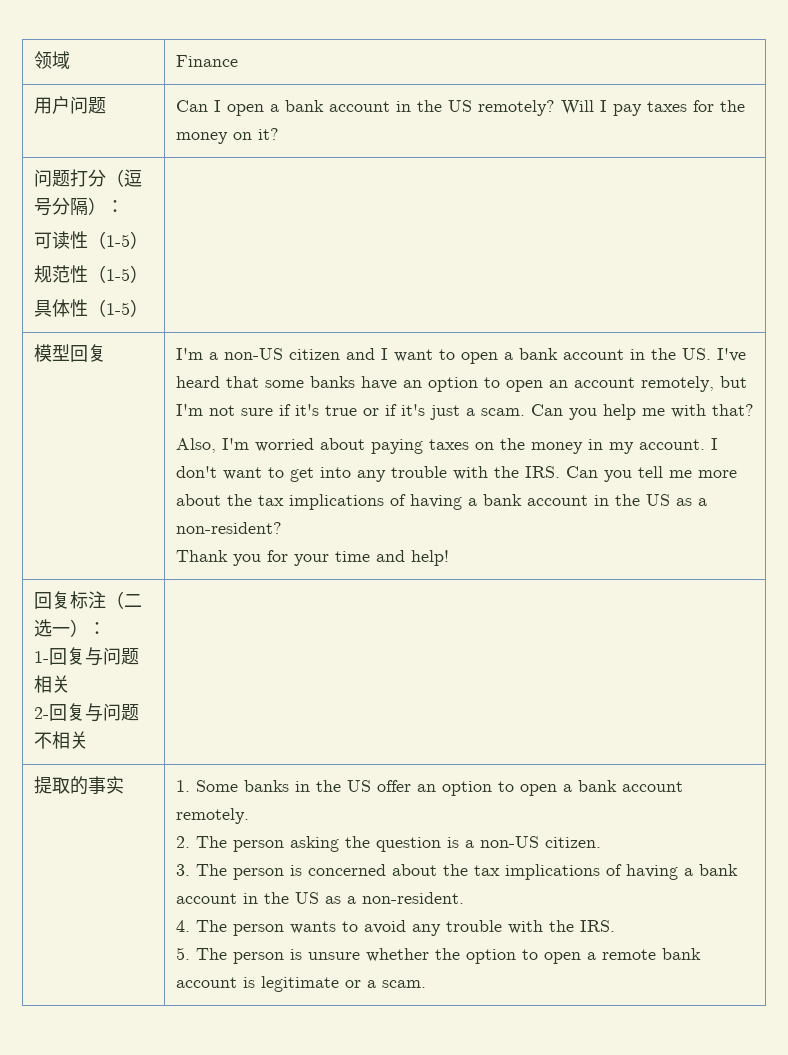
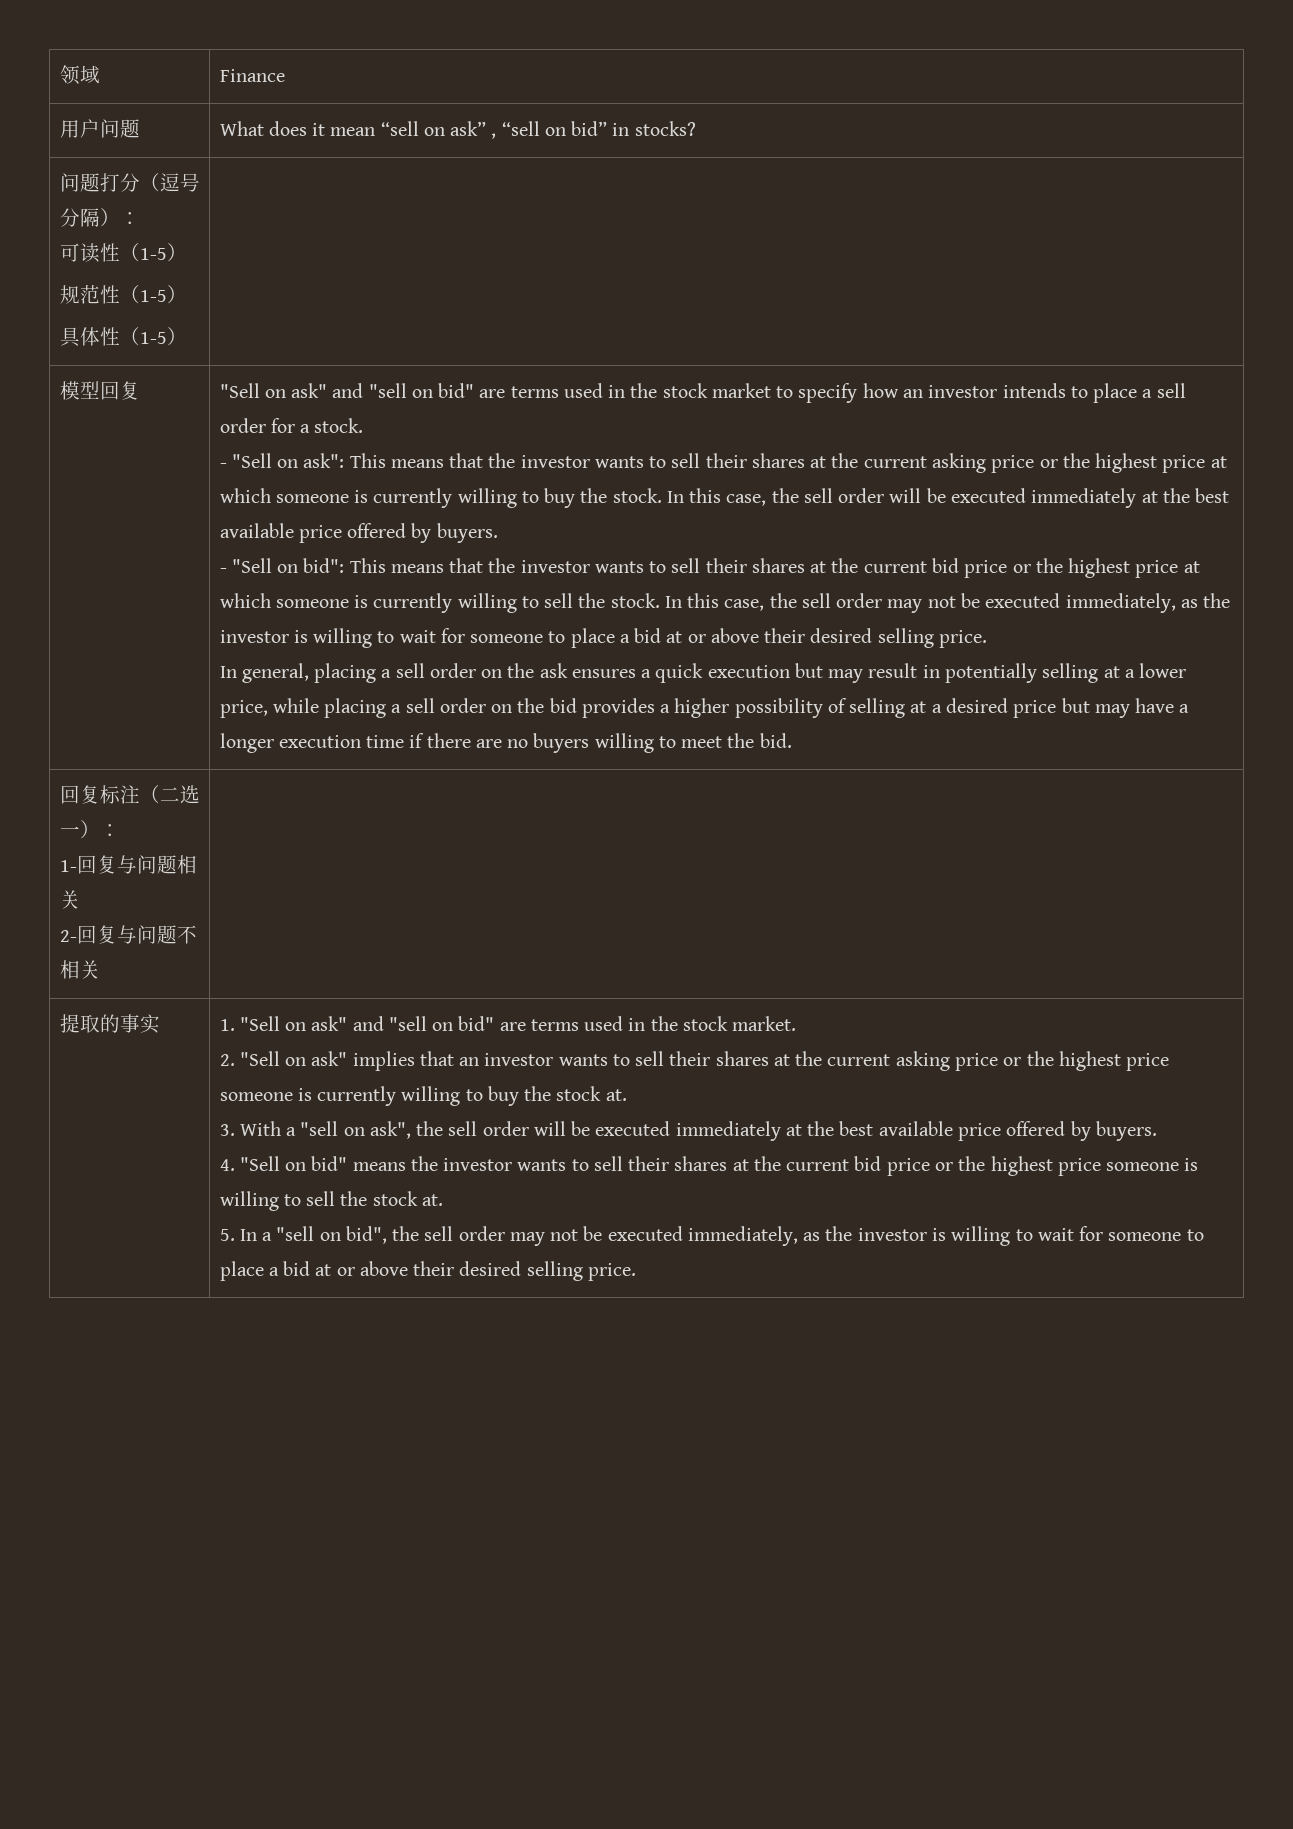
- 用户问题 | Can I open a bank account in the US remotely? Will I pay taxes for the money on it?
+ 用户问题 | What does it mean “sell on ask” , “sell on bid” in stocks?
- I'm a non-US citizen and I want to open a bank account in the US. I've heard that some banks have an option to open an account remotely, but I'm not sure if it's true or if it's just a scam. Can you help me with that?
- Also, I'm worried about paying taxes on the money in my account. I don't want to get into any trouble with the IRS. Can you tell me more about the tax implications of having a bank account in the US as a non-resident?
- Thank you for your time and help!
+ "Sell on ask" and "sell on bid" are terms used in the stock market to specify how an investor intends to place a sell order for a stock.
+ - "Sell on ask": This means that the investor wants to sell their shares at the current asking price or the highest price at which someone is currently willing to buy the stock. In this case, the sell order will be executed immediately at the best available price offered by buyers.
+ - "Sell on bid": This means that the investor wants to sell their shares at the current bid price or the highest price at which someone is currently willing to sell the stock. In this case, the sell order may not be executed immediately, as the investor is willing to wait for someone to place a bid at or above their desired selling price.
+ In general, placing a sell order on the ask ensures a quick execution but may result in potentially selling at a lower price, while placing a sell order on the bid provides a higher possibility of selling at a desired price but may have a longer execution time if there are no buyers willing to meet the bid.
- 1. Some banks in the US offer an option to open a bank account remotely.
- 2. The person asking the question is a non-US citizen.
- 3. The person is concerned about the tax implications of having a bank account in the US as a non-resident.
- 4. The person wants to avoid any trouble with the IRS.
- 5. The person is unsure whether the option to open a remote bank account is legitimate or a scam.
+ 1. "Sell on ask" and "sell on bid" are terms used in the stock market.
+ 2. "Sell on ask" implies that an investor wants to sell their shares at the current asking price or the highest price someone is currently willing to buy the stock at.
+ 3. With a "sell on ask", the sell order will be executed immediately at the best available price offered by buyers.
+ 4. "Sell on bid" means the investor wants to sell their shares at the current bid price or the highest price someone is willing to sell the stock at.
+ 5. In a "sell on bid", the sell order may not be executed immediately, as the investor is willing to wait for someone to place a bid at or above their desired selling price.

